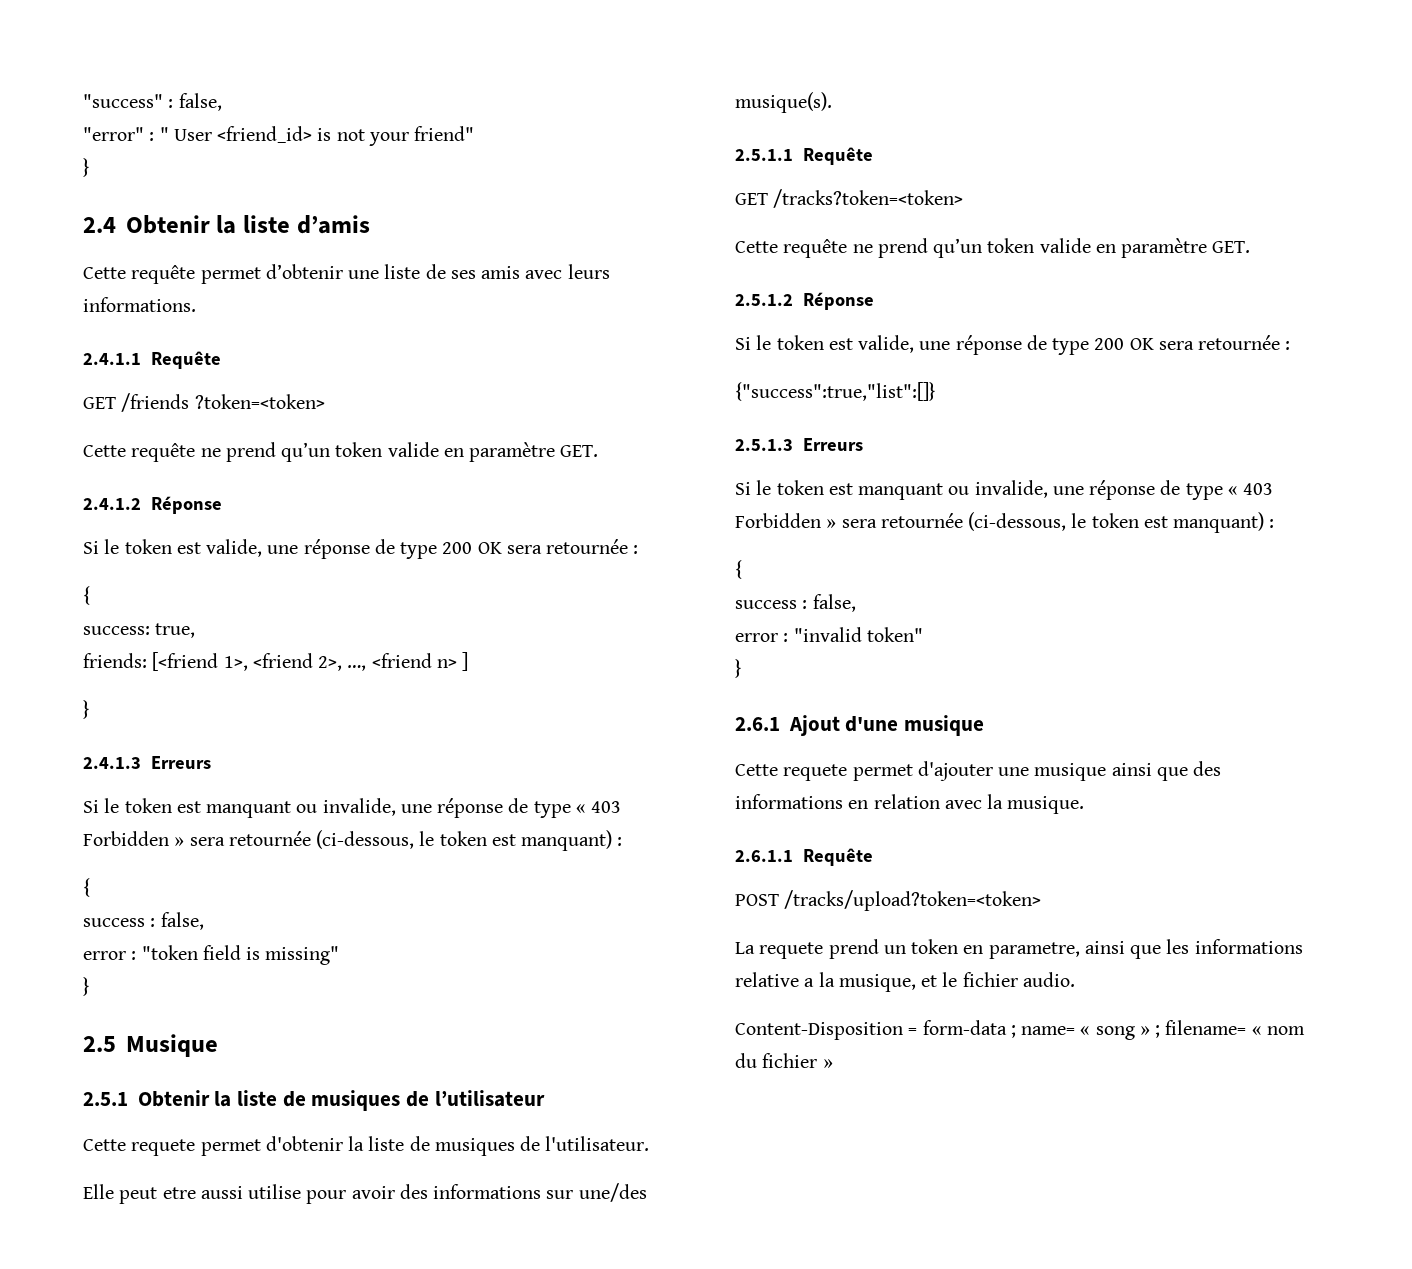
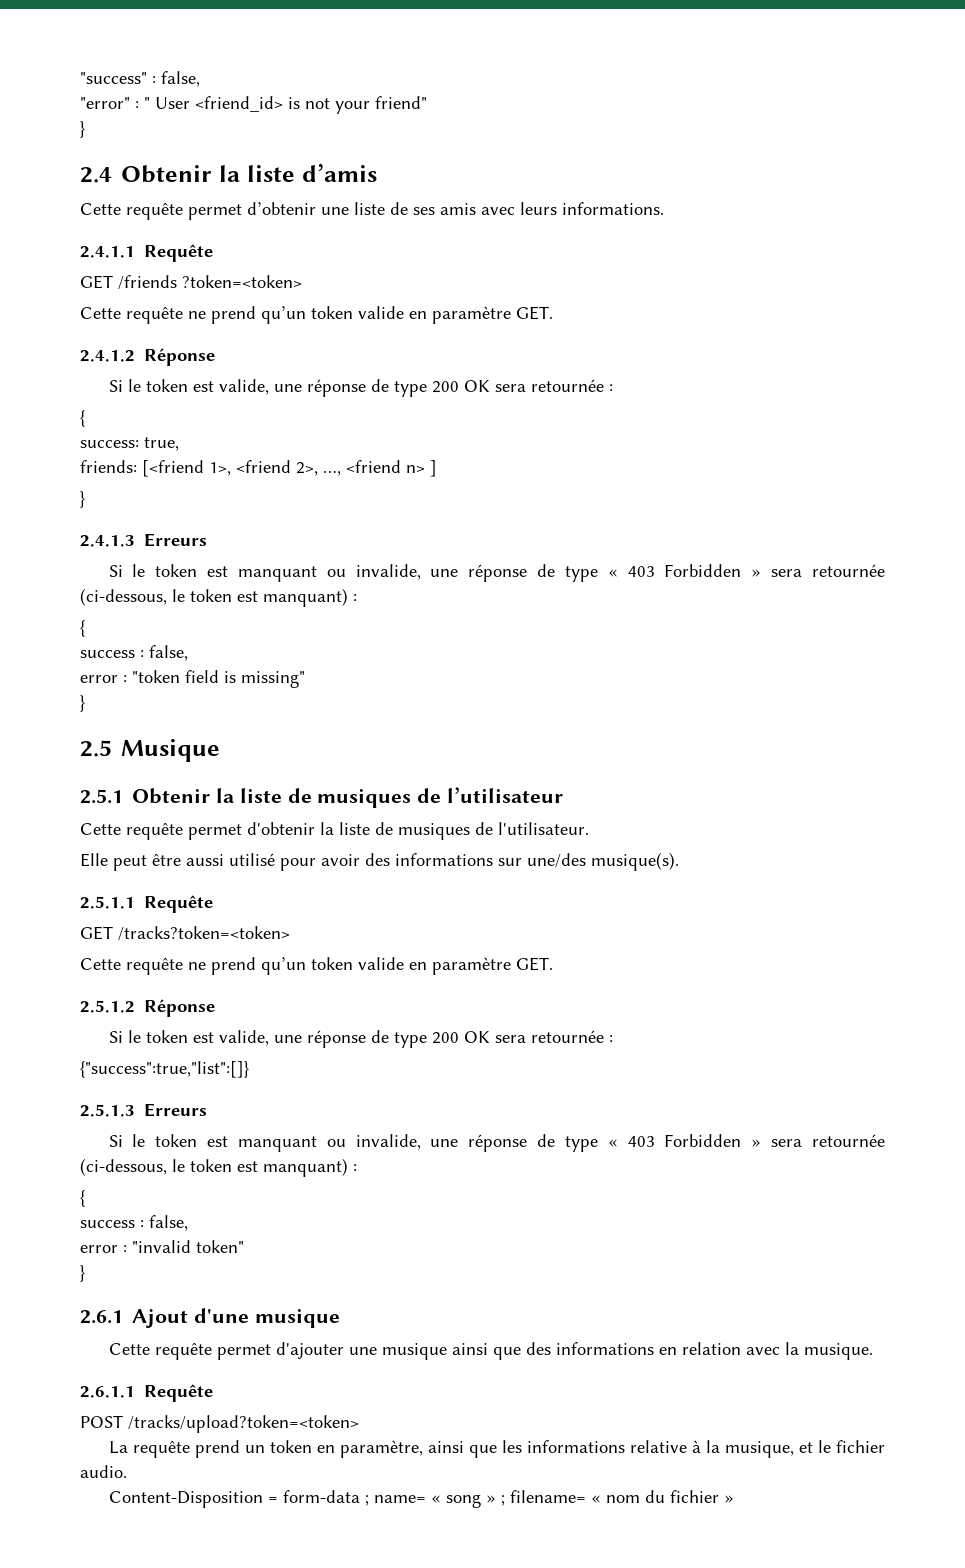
- Cette requete permet d'obtenir la liste de musiques de l'utilisateur.
+ Cette requête permet d'obtenir la liste de musiques de l'utilisateur.
- Elle peut etre aussi utilise pour avoir des informations sur une/des musique(s).
+ Elle peut être aussi utilisé pour avoir des informations sur une/des musique(s).
- Cette requete permet d'ajouter une musique ainsi que des informations en relation avec la musique.
+ Cette requête permet d'ajouter une musique ainsi que des informations en relation avec la musique.
- La requete prend un token en parametre, ainsi que les informations relative a la musique, et le fichier audio.
+ La requête prend un token en paramètre, ainsi que les informations relative à la musique, et le fichier audio.

